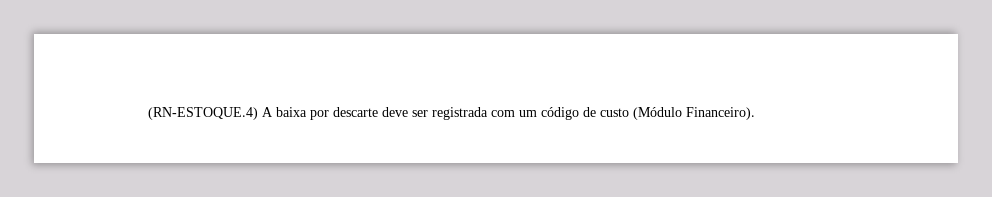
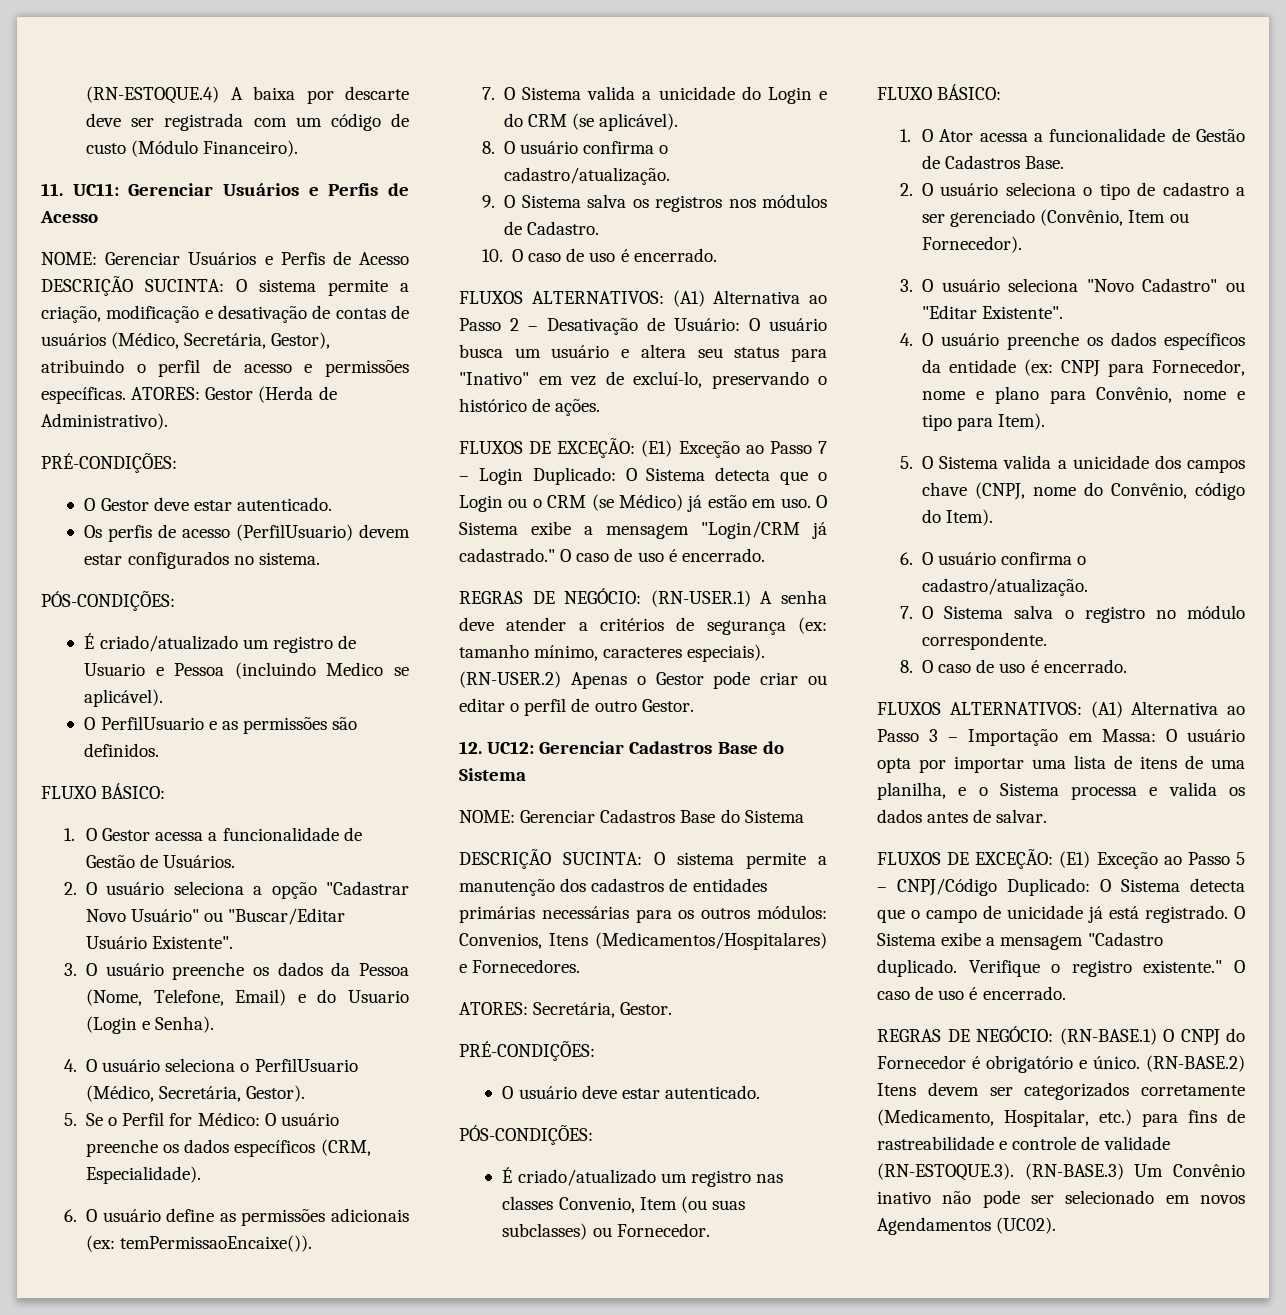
+ 11. UC11: Gerenciar Usuários e Perfis de Acesso
+ NOME: Gerenciar Usuários e Perfis de Acesso DESCRIÇÃO SUCINTA: O sistema permite a criação, modificação e desativação de contas de usuários (Médico, Secretária, Gestor), atribuindo o perfil de acesso e permissões específicas. ATORES: Gestor (Herda de Administrativo).
+ PRÉ-CONDIÇÕES:
+ O Gestor deve estar autenticado.
+ Os perfis de acesso (PerfilUsuario) devem estar configurados no sistema.
+ PÓS-CONDIÇÕES:
+ É criado/atualizado um registro de Usuario e Pessoa (incluindo Medico se aplicável).
+ O PerfilUsuario e as permissões são definidos.
+ FLUXO BÁSICO:
+ 1. O Gestor acessa a funcionalidade de Gestão de Usuários.
+ 2. O usuário seleciona a opção "Cadastrar Novo Usuário" ou "Buscar/Editar Usuário Existente".
+ 3. O usuário preenche os dados da Pessoa (Nome, Telefone, Email) e do Usuario (Login e Senha).
+ 4. O usuário seleciona o PerfilUsuario (Médico, Secretária, Gestor).
+ 5. Se o Perfil for Médico: O usuário preenche os dados específicos (CRM, Especialidade).
+ 6. O usuário define as permissões adicionais (ex: temPermissaoEncaixe()).
+ 7. O Sistema valida a unicidade do Login e do CRM (se aplicável).
+ 8. O usuário confirma o cadastro/atualização.
+ 9. O Sistema salva os registros nos módulos de Cadastro.
+ 10. O caso de uso é encerrado.
+ FLUXOS ALTERNATIVOS: (A1) Alternativa ao Passo 2 – Desativação de Usuário: O usuário busca um usuário e altera seu status para "Inativo" em vez de excluí-lo, preservando o histórico de ações.
+ FLUXOS DE EXCEÇÃO: (E1) Exceção ao Passo 7 – Login Duplicado: O Sistema detecta que o Login ou o CRM (se Médico) já estão em uso. O Sistema exibe a mensagem "Login/CRM já cadastrado." O caso de uso é encerrado.
+ REGRAS DE NEGÓCIO: (RN-USER.1) A senha deve atender a critérios de segurança (ex: tamanho mínimo, caracteres especiais). (RN-USER.2) Apenas o Gestor pode criar ou editar o perfil de outro Gestor.
+ 12. UC12: Gerenciar Cadastros Base do Sistema
+ NOME: Gerenciar Cadastros Base do Sistema
+ DESCRIÇÃO SUCINTA: O sistema permite a manutenção dos cadastros de entidades primárias necessárias para os outros módulos: Convenios, Itens (Medicamentos/Hospitalares) e Fornecedores.
+ ATORES: Secretária, Gestor.
+ PRÉ-CONDIÇÕES:
+ O usuário deve estar autenticado.
+ PÓS-CONDIÇÕES:
+ É criado/atualizado um registro nas classes Convenio, Item (ou suas subclasses) ou Fornecedor.
+ FLUXO BÁSICO:
+ 1. O Ator acessa a funcionalidade de Gestão de Cadastros Base.
+ 2. O usuário seleciona o tipo de cadastro a ser gerenciado (Convênio, Item ou Fornecedor).
+ 3. O usuário seleciona "Novo Cadastro" ou "Editar Existente".
+ 4. O usuário preenche os dados específicos da entidade (ex: CNPJ para Fornecedor, nome e plano para Convênio, nome e tipo para Item).
+ 5. O Sistema valida a unicidade dos campos chave (CNPJ, nome do Convênio, código do Item).
+ 6. O usuário confirma o cadastro/atualização.
+ 7. O Sistema salva o registro no módulo correspondente.
+ 8. O caso de uso é encerrado.
+ FLUXOS ALTERNATIVOS: (A1) Alternativa ao Passo 3 – Importação em Massa: O usuário opta por importar uma lista de itens de uma planilha, e o Sistema processa e valida os dados antes de salvar.
+ FLUXOS DE EXCEÇÃO: (E1) Exceção ao Passo 5 – CNPJ/Código Duplicado: O Sistema detecta que o campo de unicidade já está registrado. O Sistema exibe a mensagem "Cadastro duplicado. Verifique o registro existente." O caso de uso é encerrado.
+ REGRAS DE NEGÓCIO: (RN-BASE.1) O CNPJ do Fornecedor é obrigatório e único. (RN-BASE.2) Itens devem ser categorizados corretamente (Medicamento, Hospitalar, etc.) para fins de rastreabilidade e controle de validade (RN-ESTOQUE.3). (RN-BASE.3) Um Convênio inativo não pode ser selecionado em novos Agendamentos (UC02).

